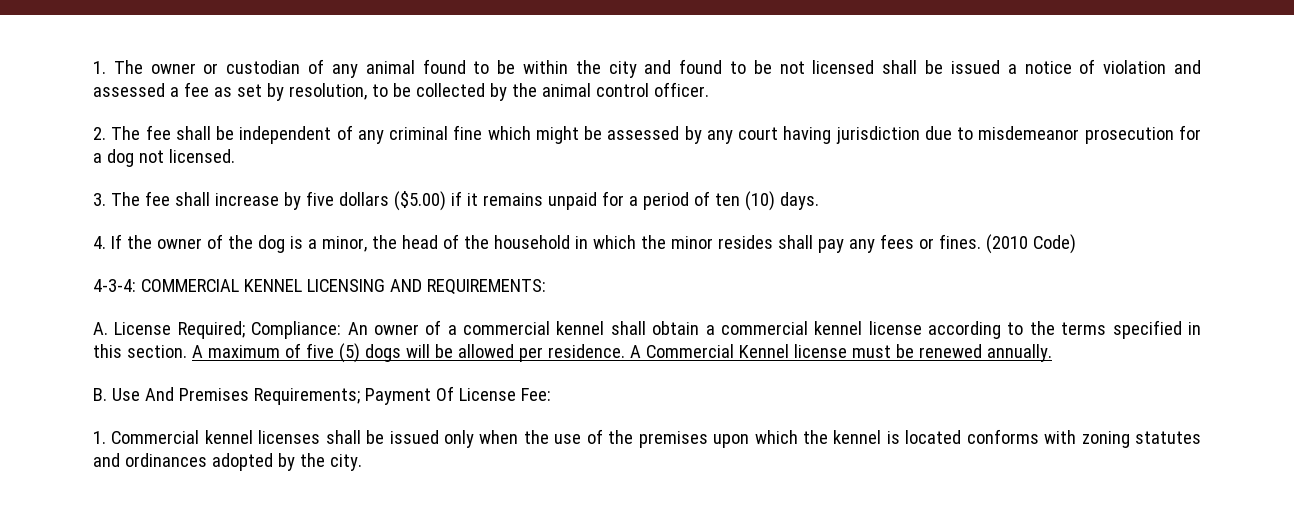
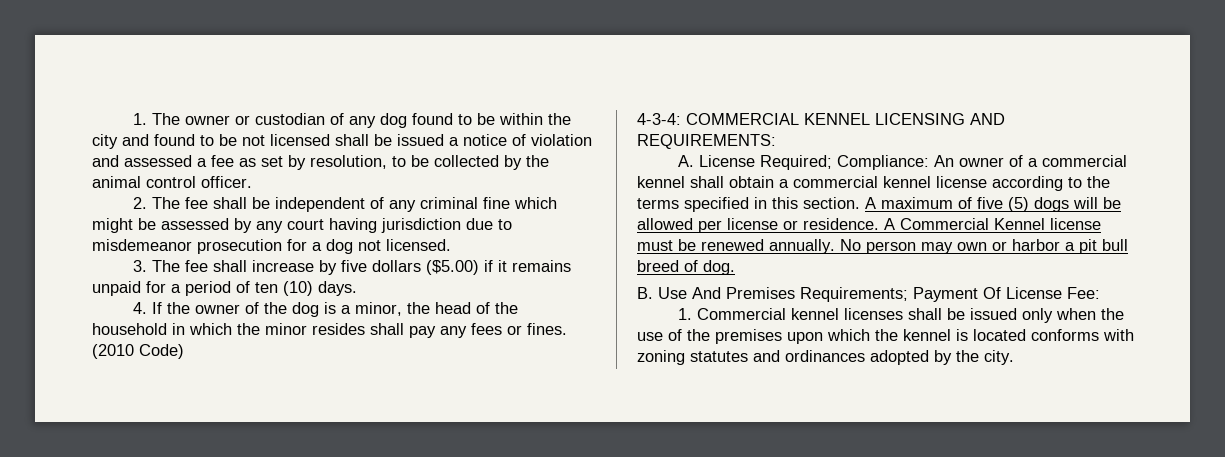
- 1. The owner or custodian of any animal found to be within the city and found to be not licensed shall be issued a notice of violation and assessed a fee as set by resolution, to be collected by the animal control officer.
+ 1. The owner or custodian of any dog found to be within the city and found to be not licensed shall be issued a notice of violation and assessed a fee as set by resolution, to be collected by the animal control officer.
- A maximum of five (5) dogs will be allowed per residence.
+ A maximum of five (5) dogs will be allowed per license or residence.
+ No person may own or harbor a pit bull breed of dog.

